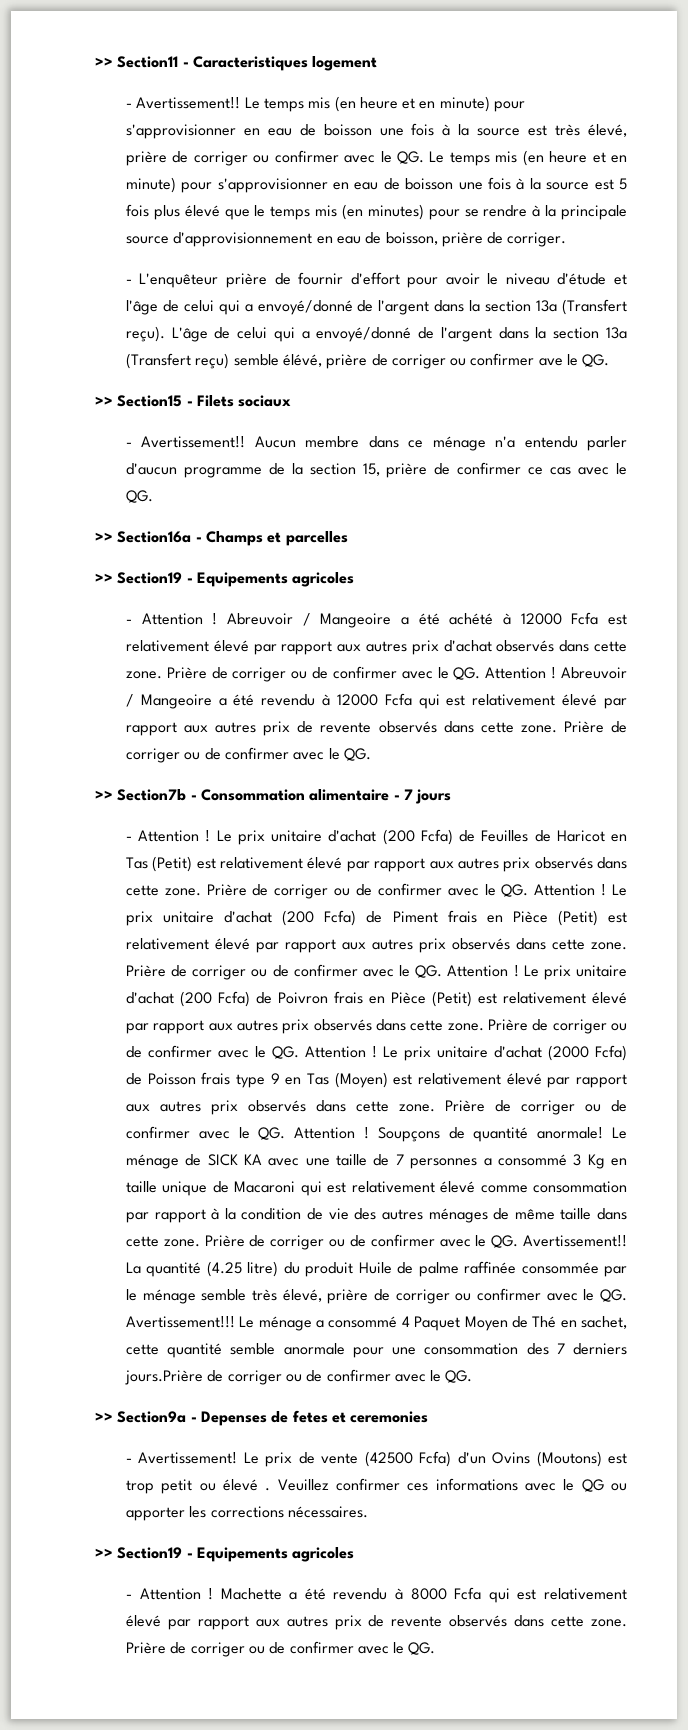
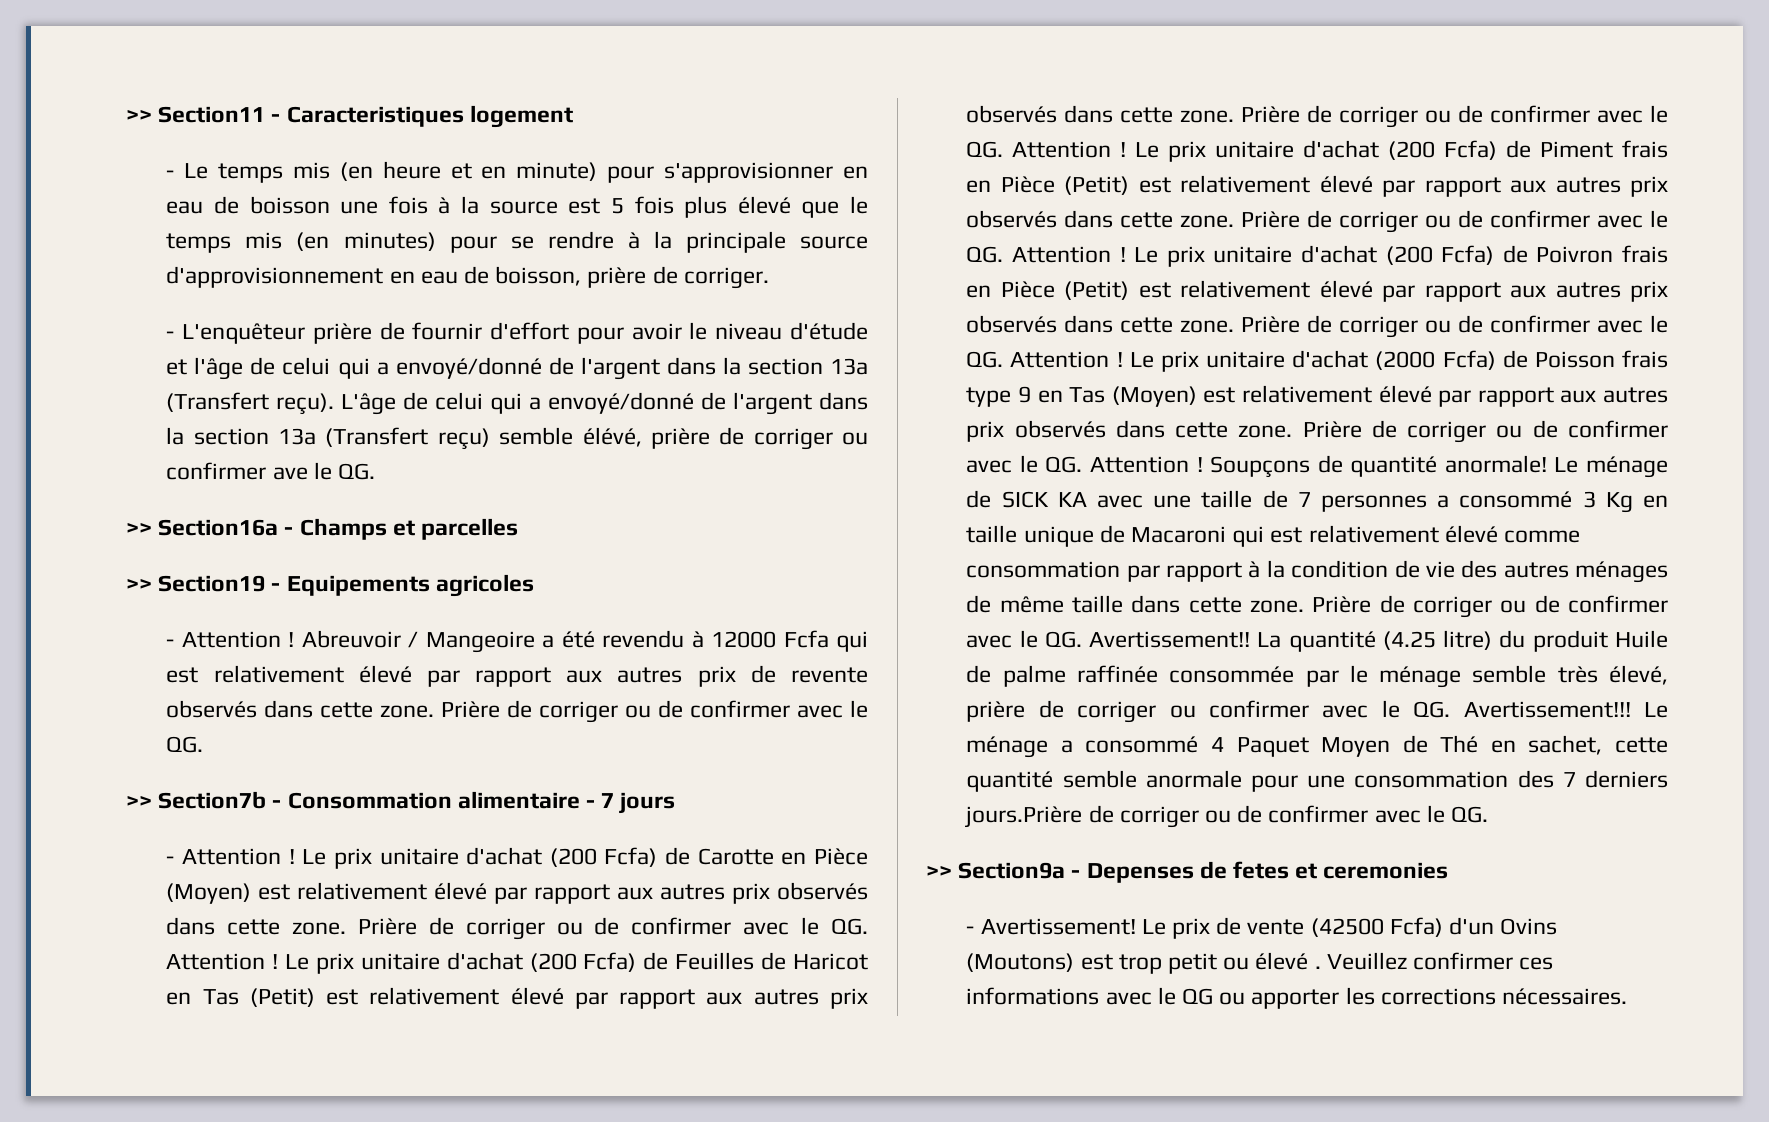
- - Avertissement!! Le temps mis (en heure et en minute) pour s'approvisionner en eau de boisson une fois à la source est très élevé, prière de corriger ou confirmer avec le QG. Le temps mis (en heure et en minute) pour s'approvisionner en eau de boisson une fois à la source est 5 fois plus élevé que le temps mis (en minutes) pour se rendre à la principale source d'approvisionnement en eau de boisson, prière de corriger.
+ - Le temps mis (en heure et en minute) pour s'approvisionner en eau de boisson une fois à la source est 5 fois plus élevé que le temps mis (en minutes) pour se rendre à la principale source d'approvisionnement en eau de boisson, prière de corriger.
- >> Section15 - Filets sociaux
- - Avertissement!! Aucun membre dans ce ménage n'a entendu parler d'aucun programme de la section 15, prière de confirmer ce cas avec le QG.
- Abreuvoir / Mangeoire a été achété à 12000 Fcfa est relativement élevé par rapport aux autres prix d'achat observés dans cette zone. Prière de corriger ou de confirmer avec le QG. Attention ! Abreuvoir / Mangeoire a été revendu à 12000 Fcfa qui est relativement élevé par rapport aux autres prix de revente observés dans cette zone.
+ Abreuvoir / Mangeoire a été revendu à 12000 Fcfa qui est relativement élevé par rapport aux autres prix de revente observés dans cette zone.
- Le prix unitaire d'achat (200 Fcfa) de Feuilles de Haricot en Tas (Petit) est relativement élevé par rapport aux autres prix observés dans cette zone.
+ Le prix unitaire d'achat (200 Fcfa) de Carotte en Pièce (Moyen) est relativement élevé par rapport aux autres prix observés dans cette zone. Prière de corriger ou de confirmer avec le QG. Attention ! Le prix unitaire d'achat (200 Fcfa) de Feuilles de Haricot en Tas (Petit) est relativement élevé par rapport aux autres prix observés dans cette zone.
  Veuillez confirmer ces informations avec le QG ou apporter les corrections nécessaires.
- >> Section19 - Equipements agricoles
- - Attention ! Machette a été revendu à 8000 Fcfa qui est relativement élevé par rapport aux autres prix de revente observés dans cette zone. Prière de corriger ou de confirmer avec le QG.

